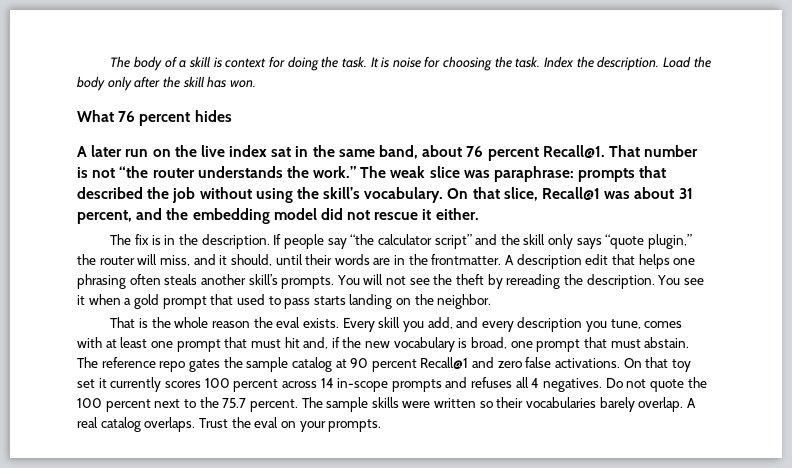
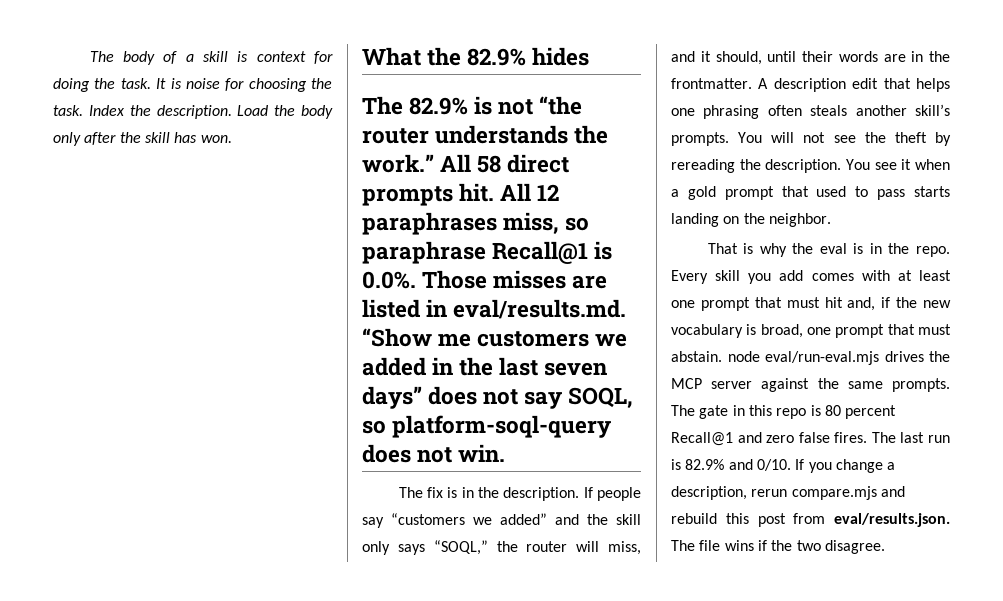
- What 76 percent hides
+ What the 82.9% hides
- A later run on the live index sat in the same band, about 76 percent Recall@1. That number is not “the router understands the work.”
+ The 82.9% is not “the router understands the work.”
- The weak slice was paraphrase: prompts that described the job without using the skill’s vocabulary. On that slice, Recall@1 was about 31 percent, and the embedding model did not rescue it either.
+ All 58 direct prompts hit. All 12 paraphrases miss, so paraphrase Recall@1 is 0.0%. Those misses are listed in eval/results.md. “Show me customers we added in the last seven days” does not say SOQL, so platform-soql-query does not win.
- If people say “the calculator script” and the skill only says “quote plugin,” the router will miss, and it should, until their words are in the frontmatter.
+ If people say “customers we added” and the skill only says “SOQL,” the router will miss, and it should, until their words are in the frontmatter.
- That is the whole reason the eval exists. Every skill you add, and every description you tune, comes with at least one prompt that must hit and, if the new vocabulary is broad, one prompt that must abstain. The reference repo gates the sample catalog at 90 percent Recall@1 and zero false activations. On that toy set it currently scores 100 percent across 14 in-scope prompts and refuses all 4 negatives. Do not quote the 100 percent next to the 75.7 percent. The sample skills were written so their vocabularies barely overlap. A real catalog overlaps. Trust the eval on your prompts.
+ That is why the eval is in the repo. Every skill you add comes with at least one prompt that must hit and, if the new vocabulary is broad, one prompt that must abstain. node eval/run-eval.mjs drives the MCP server against the same prompts. The gate in this repo is 80 percent Recall@1 and zero false fires. The last run is 82.9% and 0/10. If you change a description, rerun compare.mjs and rebuild this post from eval/results.json. The file wins if the two disagree.

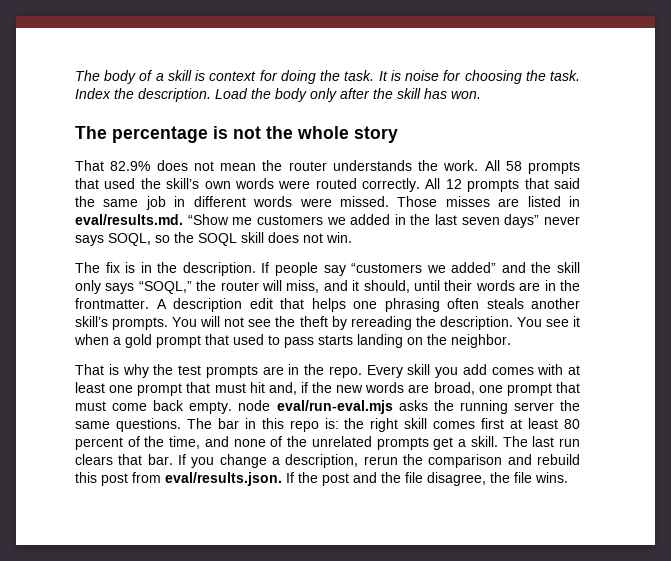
- What the 82.9% hides
- The 82.9% is not “the router understands the work.”
+ The percentage is not the whole story
+ That 82.9% does not mean the router understands the work.
- All 58 direct prompts hit. All 12 paraphrases miss, so paraphrase Recall@1 is 0.0%. Those misses are listed in eval/results.md. “Show me customers we added in the last seven days” does not say SOQL, so platform-soql-query does not win.
+ All 58 prompts that used the skill’s own words were routed correctly. All 12 prompts that said the same job in different words were missed. Those misses are listed in eval/results.md. “Show me customers we added in the last seven days” never says SOQL, so the SOQL skill does not win.
- That is why the eval is in the repo.
+ That is why the test prompts are in the repo.
- Every skill you add comes with at least one prompt that must hit and, if the new vocabulary is broad, one prompt that must abstain. node eval/run-eval.mjs drives the MCP server against the same prompts. The gate in this repo is 80 percent Recall@1 and zero false fires. The last run is 82.9% and 0/10.
+ Every skill you add comes with at least one prompt that must hit and, if the new words are broad, one prompt that must come back empty. node eval/run-eval.mjs asks the running server the same questions. The bar in this repo is: the right skill comes first at least 80 percent of the time, and none of the unrelated prompts get a skill. The last run clears that bar.
- If you change a description, rerun compare.mjs and rebuild this post from eval/results.json. The file wins if the two disagree.
+ If you change a description, rerun the comparison and rebuild this post from eval/results.json. If the post and the file disagree, the file wins.

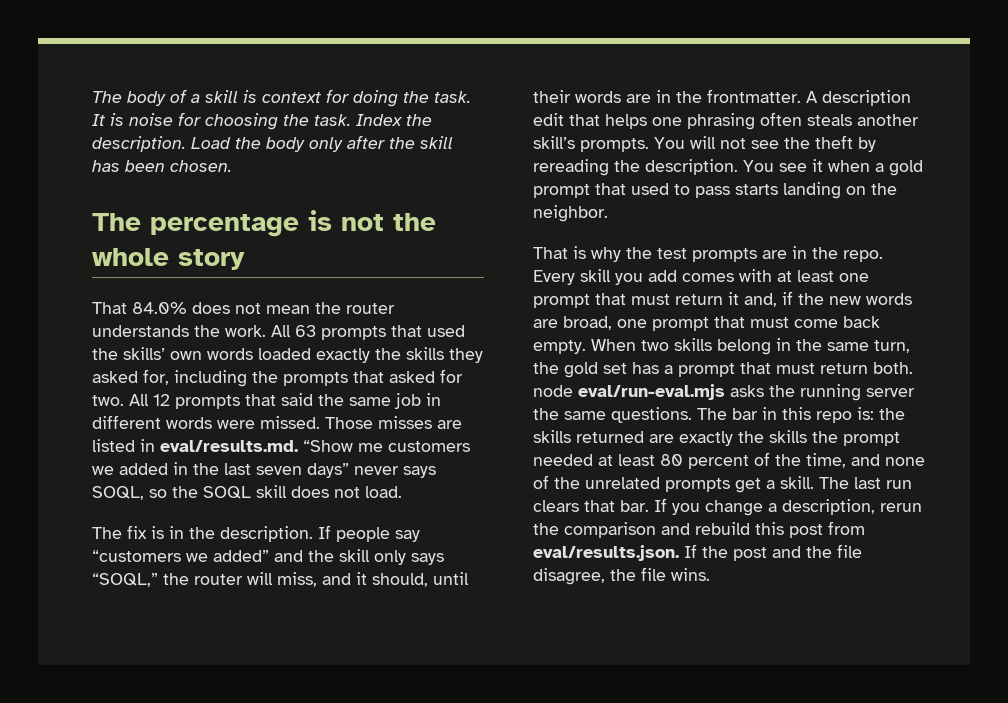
- Load the body only after the skill has won.
+ Load the body only after the skill has been chosen.
- That 82.9% does not mean the router understands the work.
+ That 84.0% does not mean the router understands the work.
- All 58 prompts that used the skill’s own words were routed correctly.
+ All 63 prompts that used the skills’ own words loaded exactly the skills they asked for, including the prompts that asked for two.
- Those misses are listed in eval/results.md. “Show me customers we added in the last seven days” never says SOQL, so the SOQL skill does not win.
+ Those misses are listed in eval/results.md. “Show me customers we added in the last seven days” never says SOQL, so the SOQL skill does not load.
- Every skill you add comes with at least one prompt that must hit and, if the new words are broad, one prompt that must come back empty. node eval/run-eval.mjs asks the running server the same questions.
+ Every skill you add comes with at least one prompt that must return it and, if the new words are broad, one prompt that must come back empty. When two skills belong in the same turn, the gold set has a prompt that must return both. node eval/run-eval.mjs asks the running server the same questions.
- The bar in this repo is: the right skill comes first at least 80 percent of the time, and none of the unrelated prompts get a skill.
+ The bar in this repo is: the skills returned are exactly the skills the prompt needed at least 80 percent of the time, and none of the unrelated prompts get a skill.

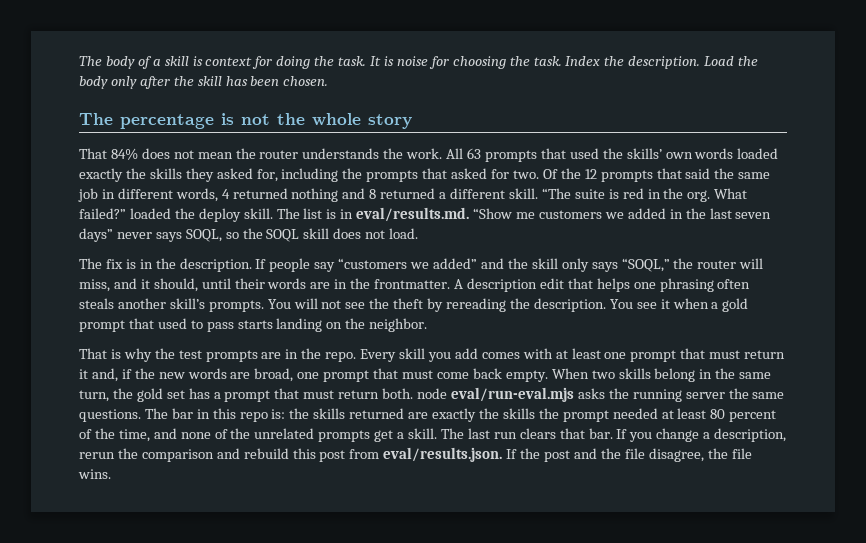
- That 84.0% does not mean the router understands the work.
+ That 84% does not mean the router understands the work.
- All 12 prompts that said the same job in different words were missed. Those misses are listed in eval/results.md. “Show me customers we added in the last seven days” never says SOQL, so the SOQL skill does not load.
+ Of the 12 prompts that said the same job in different words, 4 returned nothing and 8 returned a different skill. “The suite is red in the org. What failed?” loaded the deploy skill. The list is in eval/results.md. “Show me customers we added in the last seven days” never says SOQL, so the SOQL skill does not load.

